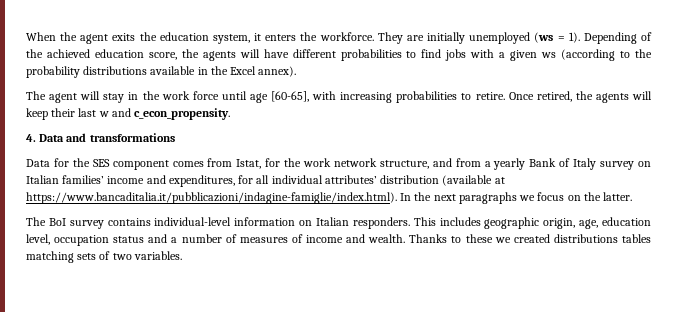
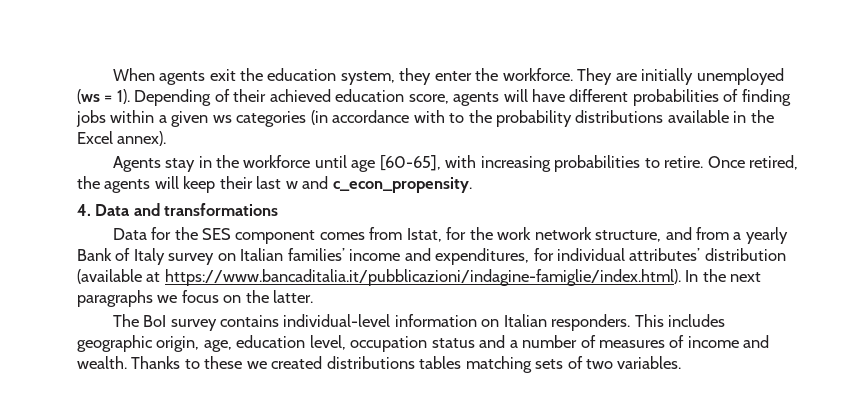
- When the agent exits the education system, it enters the workforce.
+ When agents exit the education system, they enter the workforce.
- Depending of the achieved education score, the agents will have different probabilities to find jobs with a given ws (according to the probability distributions available in the Excel annex).
+ Depending of their achieved education score, agents will have different probabilities of finding jobs within a given ws categories (in accordance with to the probability distributions available in the Excel annex).
- The agent will stay in the work force until age [60-65], with increasing probabilities to retire.
+ Agents stay in the workforce until age [60-65], with increasing probabilities to retire.
- Data for the SES component comes from Istat, for the work network structure, and from a yearly Bank of Italy survey on Italian families’ income and expenditures, for all individual attributes’ distribution (available at https://www.bancaditalia.it/pubblicazioni/indagine-famiglie/index.html). In the next paragraphs we focus on the latter.
+ Data for the SES component comes from Istat, for the work network structure, and from a yearly Bank of Italy survey on Italian families’ income and expenditures, for individual attributes’ distribution (available at https://www.bancaditalia.it/pubblicazioni/indagine-famiglie/index.html). In the next paragraphs we focus on the latter.

